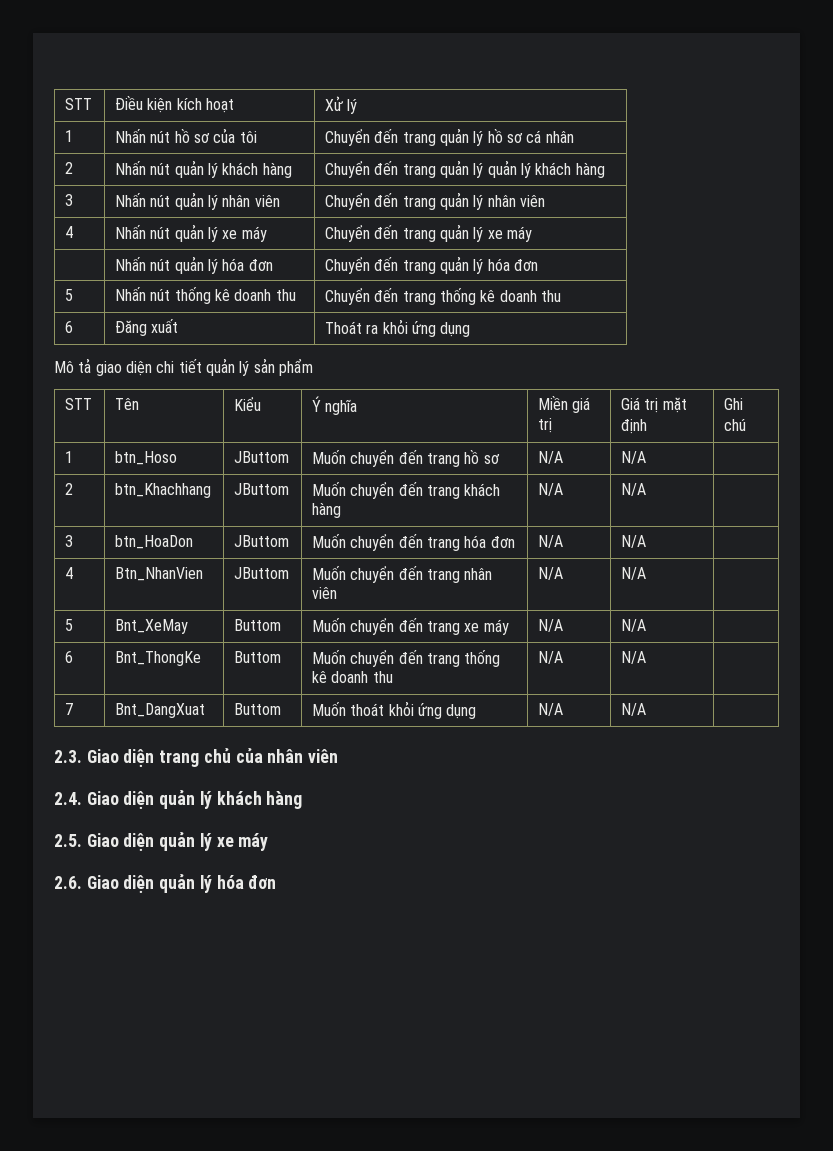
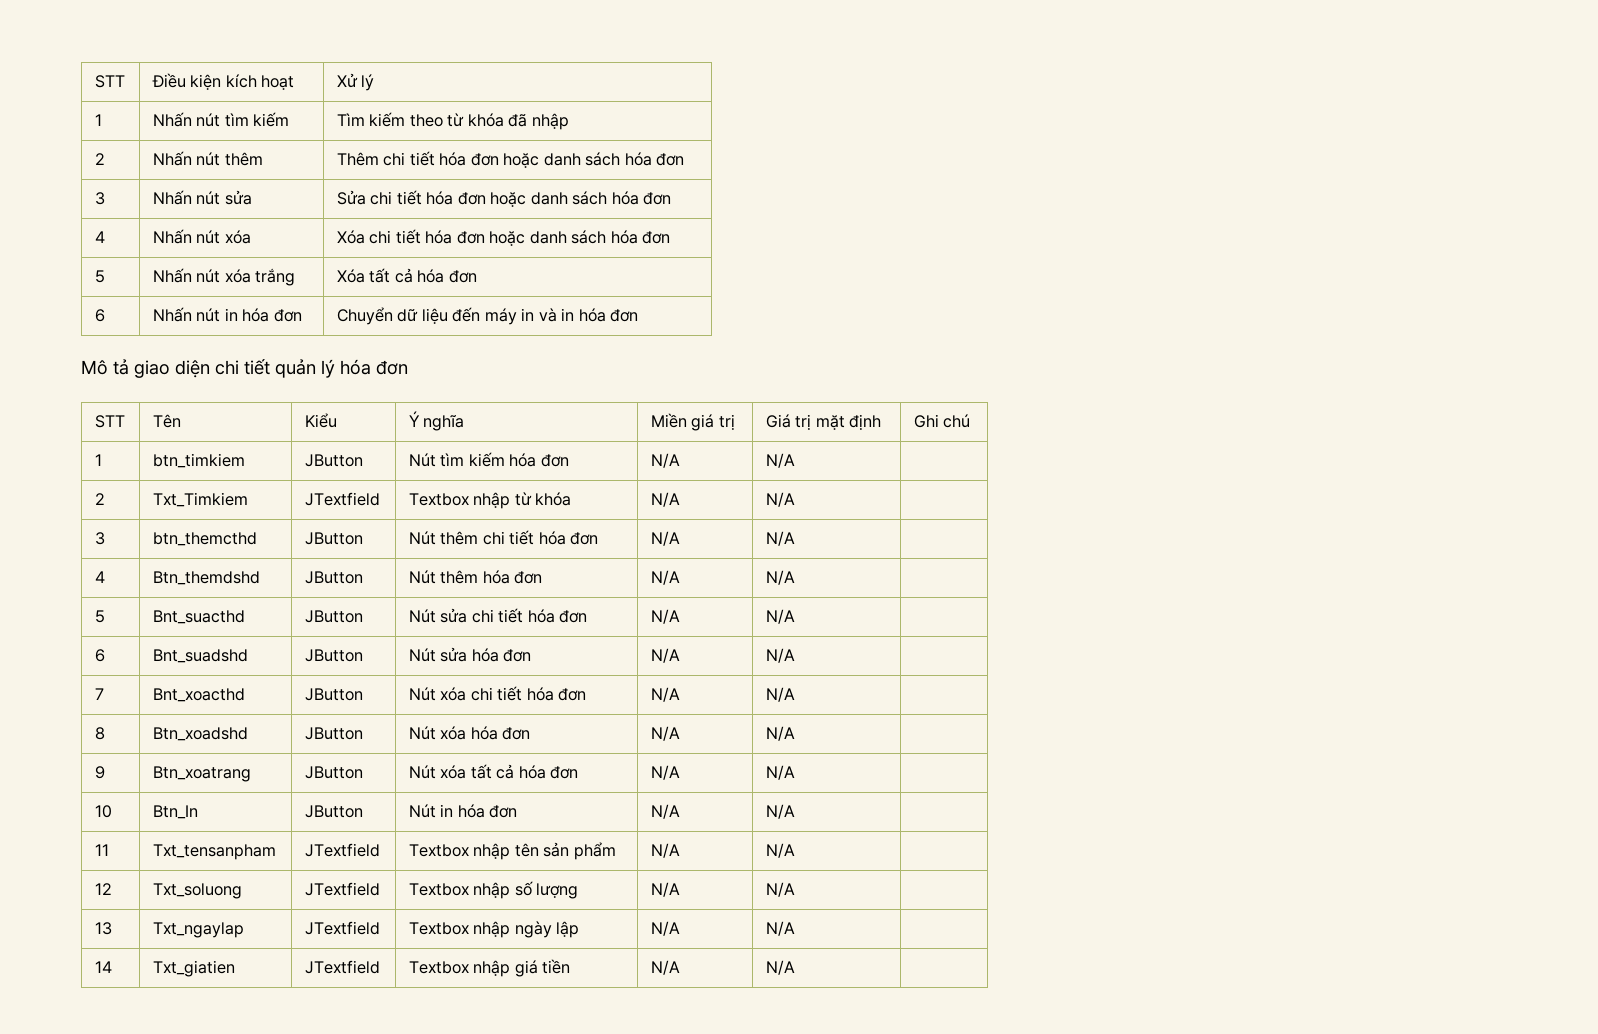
- 1 | Nhấn nút hồ sơ của tôi | Chuyển đến trang quản lý hồ sơ cá nhân
- 2 | Nhấn nút quản lý khách hàng | Chuyển đến trang quản lý quản lý khách hàng
- 3 | Nhấn nút quản lý nhân viên | Chuyển đến trang quản lý nhân viên
- 4 | Nhấn nút quản lý xe máy | Chuyển đến trang quản lý xe máy
- | Nhấn nút quản lý hóa đơn | Chuyển đến trang quản lý hóa đơn
+ 1 | Nhấn nút tìm kiếm | Tìm kiếm theo từ khóa đã nhập
+ 2 | Nhấn nút thêm | Thêm chi tiết hóa đơn hoặc danh sách hóa đơn
+ 3 | Nhấn nút sửa | Sửa chi tiết hóa đơn hoặc danh sách hóa đơn
+ 4 | Nhấn nút xóa | Xóa chi tiết hóa đơn hoặc danh sách hóa đơn
- 5 | Nhấn nút thống kê doanh thu | Chuyển đến trang thống kê doanh thu
- 6 | Đăng xuất | Thoát ra khỏi ứng dụng
+ 5 | Nhấn nút xóa trắng | Xóa tất cả hóa đơn
+ 6 | Nhấn nút in hóa đơn | Chuyển dữ liệu đến máy in và in hóa đơn
- Mô tả giao diện chi tiết quản lý sản phẩm
+ Mô tả giao diện chi tiết quản lý hóa đơn
- 1 | btn_Hoso | JButtom | Muốn chuyển đến trang hồ sơ | N/A | N/A |
- 2 | btn_Khachhang | JButtom | Muốn chuyển đến trang khách hàng | N/A | N/A |
- 3 | btn_HoaDon | JButtom | Muốn chuyển đến trang hóa đơn | N/A | N/A |
+ 1 | btn_timkiem | JButton | Nút tìm kiếm hóa đơn | N/A | N/A |
+ 2 | Txt_Timkiem | JTextfield | Textbox nhập từ khóa | N/A | N/A |
+ 3 | btn_themcthd | JButton | Nút thêm chi tiết hóa đơn | N/A | N/A |
- 4 | Btn_NhanVien | JButtom | Muốn chuyển đến trang nhân viên | N/A | N/A |
- 5 | Bnt_XeMay | Buttom | Muốn chuyển đến trang xe máy | N/A | N/A |
- 6 | Bnt_ThongKe | Buttom | Muốn chuyển đến trang thống kê doanh thu | N/A | N/A |
- 7 | Bnt_DangXuat | Buttom | Muốn thoát khỏi ứng dụng | N/A | N/A |
- 2.3. Giao diện trang chủ của nhân viên
- 2.4. Giao diện quản lý khách hàng
- 2.5. Giao diện quản lý xe máy
- 2.6. Giao diện quản lý hóa đơn
+ 4 | Btn_themdshd | JButton | Nút thêm hóa đơn | N/A | N/A |
+ 5 | Bnt_suacthd | JButton | Nút sửa chi tiết hóa đơn | N/A | N/A |
+ 6 | Bnt_suadshd | JButton | Nút sửa hóa đơn | N/A | N/A |
+ 7 | Bnt_xoacthd | JButton | Nút xóa chi tiết hóa đơn | N/A | N/A |
+ 8 | Btn_xoadshd | JButton | Nút xóa hóa đơn | N/A | N/A |
+ 9 | Btn_xoatrang | JButton | Nút xóa tất cả hóa đơn | N/A | N/A |
+ 10 | Btn_In | JButton | Nút in hóa đơn | N/A | N/A |
+ 11 | Txt_tensanpham | JTextfield | Textbox nhập tên sản phẩm | N/A | N/A |
+ 12 | Txt_soluong | JTextfield | Textbox nhập số lượng | N/A | N/A |
+ 13 | Txt_ngaylap | JTextfield | Textbox nhập ngày lập | N/A | N/A |
+ 14 | Txt_giatien | JTextfield | Textbox nhập giá tiền | N/A | N/A |

